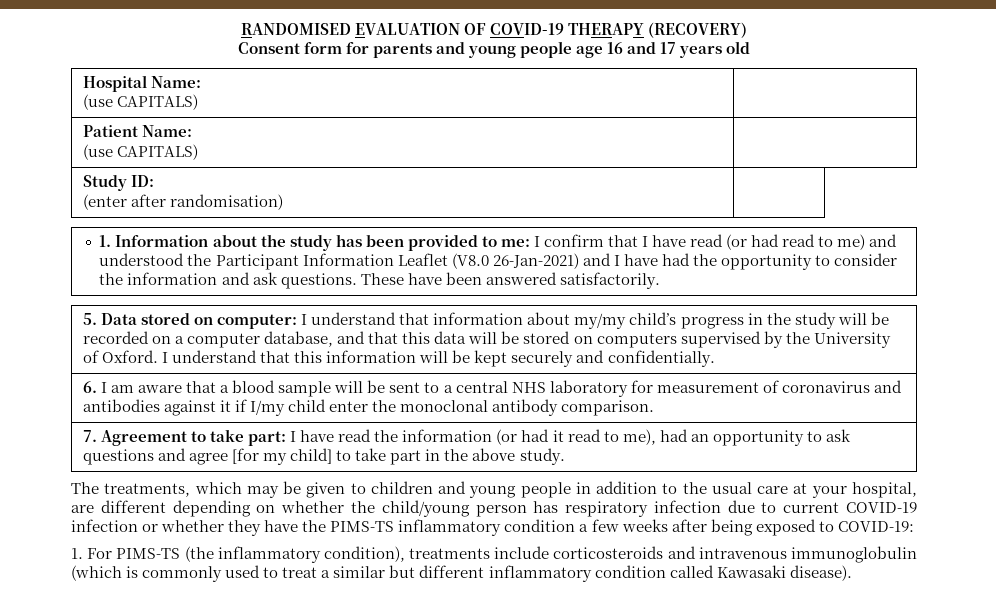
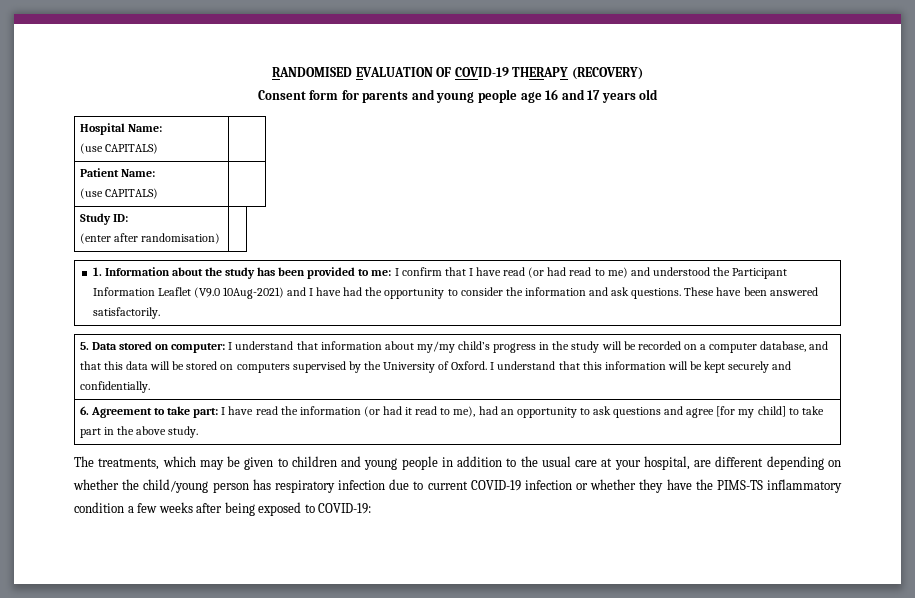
- 1. Information about the study has been provided to me: I confirm that I have read (or had read to me) and understood the Participant Information Leaflet (V8.0 26-Jan-2021) and I have had the opportunity to consider the information and ask questions.
+ 1. Information about the study has been provided to me: I confirm that I have read (or had read to me) and understood the Participant Information Leaflet (V9.0 10Aug-2021) and I have had the opportunity to consider the information and ask questions.
- 6. I am aware that a blood sample will be sent to a central NHS laboratory for measurement of coronavirus and antibodies against it if I/my child enter the monoclonal antibody comparison.
- 7. Agreement to take part: I have read the information (or had it read to me), had an opportunity to ask questions and agree [for my child] to take part in the above study.
+ 6. Agreement to take part: I have read the information (or had it read to me), had an opportunity to ask questions and agree [for my child] to take part in the above study.
- 1. For PIMS-TS (the inflammatory condition), treatments include corticosteroids and intravenous immunoglobulin (which is commonly used to treat a similar but different inflammatory condition called Kawasaki disease).

